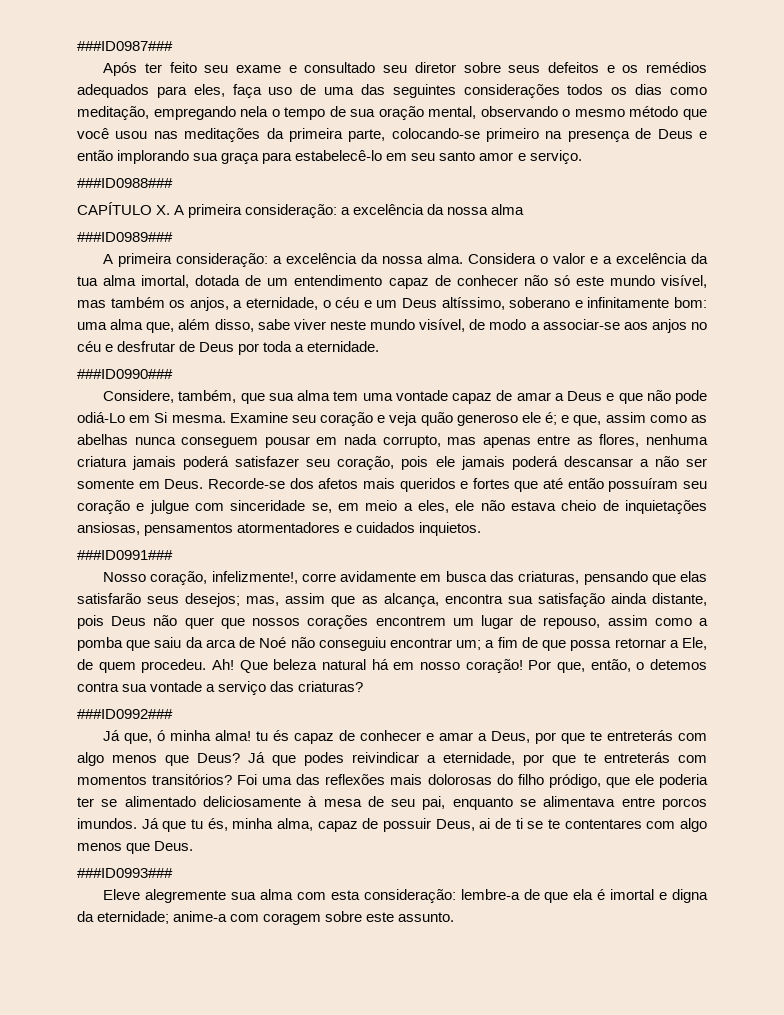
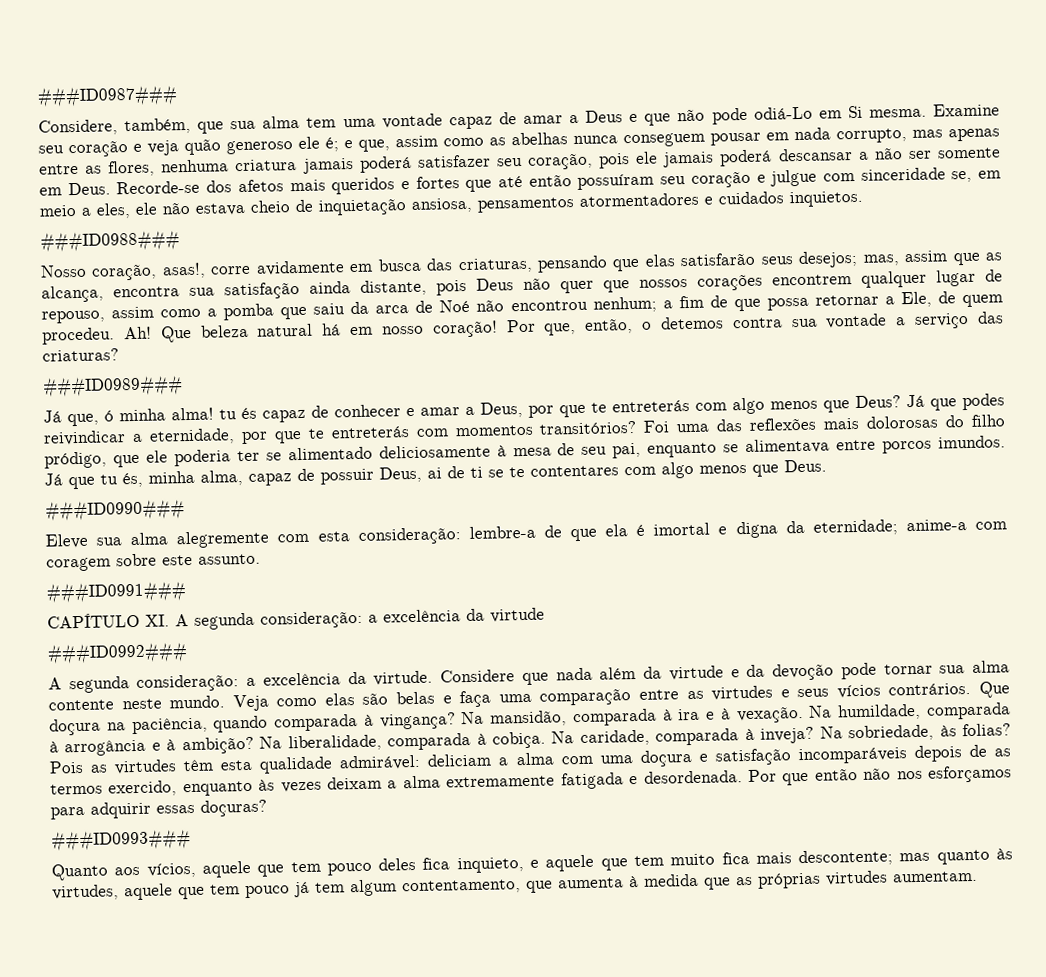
- Após ter feito seu exame e consultado seu diretor sobre seus defeitos e os remédios adequados para eles, faça uso de uma das seguintes considerações todos os dias como meditação, empregando nela o tempo de sua oração mental, observando o mesmo método que você usou nas meditações da primeira parte, colocando-se primeiro na presença de Deus e então implorando sua graça para estabelecê-lo em seu santo amor e serviço.
- ###ID0988###
- CAPÍTULO X. A primeira consideração: a excelência da nossa alma
- ###ID0989###
- A primeira consideração: a excelência da nossa alma. Considera o valor e a excelência da tua alma imortal, dotada de um entendimento capaz de conhecer não só este mundo visível, mas também os anjos, a eternidade, o céu e um Deus altíssimo, soberano e infinitamente bom: uma alma que, além disso, sabe viver neste mundo visível, de modo a associar-se aos anjos no céu e desfrutar de Deus por toda a eternidade.
- ###ID0990###
- Recorde-se dos afetos mais queridos e fortes que até então possuíram seu coração e julgue com sinceridade se, em meio a eles, ele não estava cheio de inquietações ansiosas, pensamentos atormentadores e cuidados inquietos.
+ Recorde-se dos afetos mais queridos e fortes que até então possuíram seu coração e julgue com sinceridade se, em meio a eles, ele não estava cheio de inquietação ansiosa, pensamentos atormentadores e cuidados inquietos.
- ###ID0991###
+ ###ID0988###
- Nosso coração, infelizmente!, corre avidamente em busca das criaturas, pensando que elas satisfarão seus desejos; mas, assim que as alcança, encontra sua satisfação ainda distante, pois Deus não quer que nossos corações encontrem um lugar de repouso, assim como a pomba que saiu da arca de Noé não conseguiu encontrar um; a fim de que possa retornar a Ele, de quem procedeu.
+ Nosso coração, asas!, corre avidamente em busca das criaturas, pensando que elas satisfarão seus desejos; mas, assim que as alcança, encontra sua satisfação ainda distante, pois Deus não quer que nossos corações encontrem qualquer lugar de repouso, assim como a pomba que saiu da arca de Noé não encontrou nenhum; a fim de que possa retornar a Ele, de quem procedeu.
- ###ID0992###
+ ###ID0989###
- ###ID0993###
+ ###ID0990###
- Eleve alegremente sua alma com esta consideração: lembre-a de que ela é imortal e digna da eternidade; anime-a com coragem sobre este assunto.
+ Eleve sua alma alegremente com esta consideração: lembre-a de que ela é imortal e digna da eternidade; anime-a com coragem sobre este assunto.
+ ###ID0991###
+ CAPÍTULO XI. A segunda consideração: a excelência da virtude
+ ###ID0992###
+ A segunda consideração: a excelência da virtude. Considere que nada além da virtude e da devoção pode tornar sua alma contente neste mundo. Veja como elas são belas e faça uma comparação entre as virtudes e seus vícios contrários. Que doçura na paciência, quando comparada à vingança? Na mansidão, comparada à ira e à vexação. Na humildade, comparada à arrogância e à ambição? Na liberalidade, comparada à cobiça. Na caridade, comparada à inveja? Na sobriedade, às folias? Pois as virtudes têm esta qualidade admirável: deliciam a alma com uma doçura e satisfação incomparáveis depois de as termos exercido, enquanto às vezes deixam a alma extremamente fatigada e desordenada. Por que então não nos esforçamos para adquirir essas doçuras?
+ ###ID0993###
+ Quanto aos vícios, aquele que tem pouco deles fica inquieto, e aquele que tem muito fica mais descontente; mas quanto às virtudes, aquele que tem pouco já tem algum contentamento, que aumenta à medida que as próprias virtudes aumentam.

